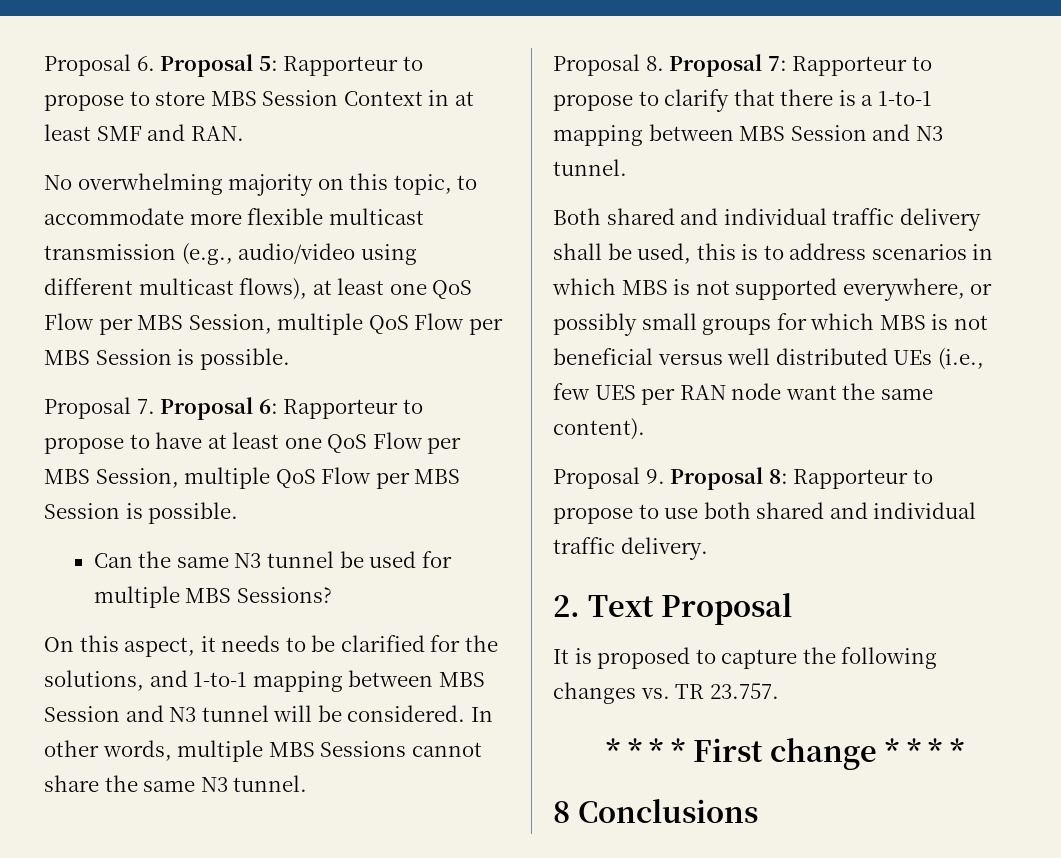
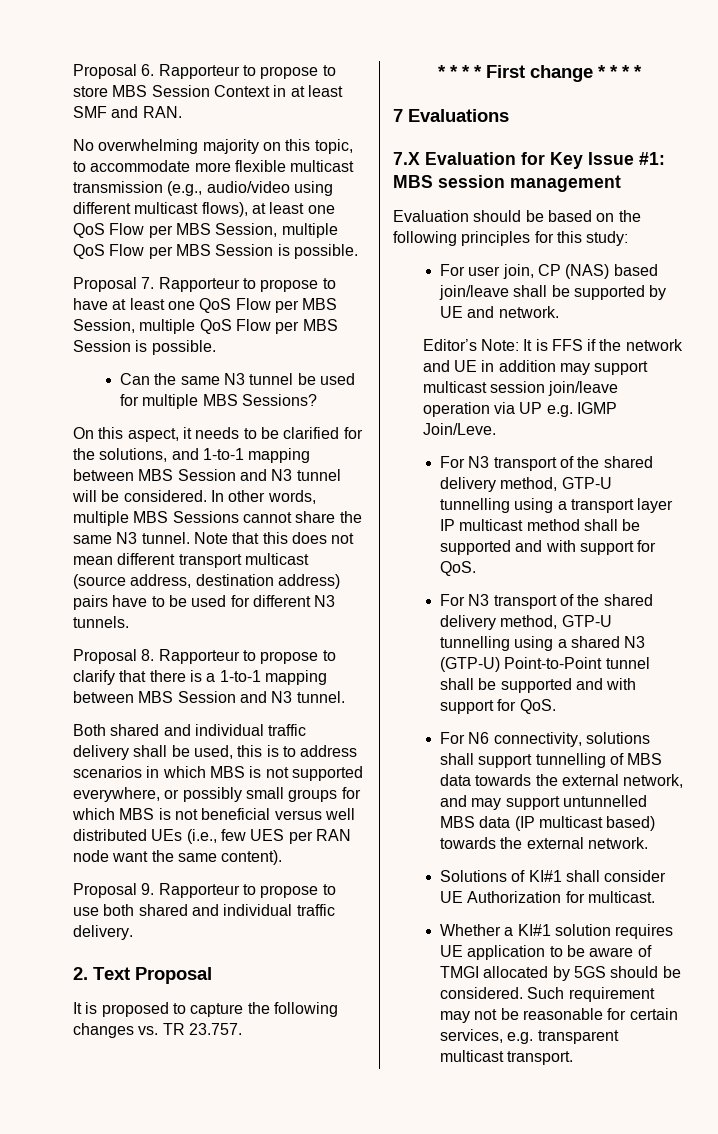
- Proposal 6. Proposal 5: Rapporteur to propose to store MBS Session Context in at least SMF and RAN.
+ Proposal 6. Rapporteur to propose to store MBS Session Context in at least SMF and RAN.
- Proposal 7. Proposal 6: Rapporteur to propose to have at least one QoS Flow per MBS Session, multiple QoS Flow per MBS Session is possible.
+ Proposal 7. Rapporteur to propose to have at least one QoS Flow per MBS Session, multiple QoS Flow per MBS Session is possible.
+ Note that this does not mean different transport multicast (source address, destination address) pairs have to be used for different N3 tunnels.
- Proposal 8. Proposal 7: Rapporteur to propose to clarify that there is a 1-to-1 mapping between MBS Session and N3 tunnel.
+ Proposal 8. Rapporteur to propose to clarify that there is a 1-to-1 mapping between MBS Session and N3 tunnel.
- Proposal 9. Proposal 8: Rapporteur to propose to use both shared and individual traffic delivery.
+ Proposal 9. Rapporteur to propose to use both shared and individual traffic delivery.
- 8 Conclusions
+ 7 Evaluations
+ 7.X Evaluation for Key Issue #1: MBS session management
+ Evaluation should be based on the following principles for this study:
+ For user join, CP (NAS) based join/leave shall be supported by UE and network.
+ Editor’s Note: It is FFS if the network and UE in addition may support multicast session join/leave operation via UP e.g. IGMP Join/Leve.
+ For N3 transport of the shared delivery method, GTP-U tunnelling using a transport layer IP multicast method shall be supported and with support for QoS.
+ For N3 transport of the shared delivery method, GTP-U tunnelling using a shared N3 (GTP-U) Point-to-Point tunnel shall be supported and with support for QoS.
+ For N6 connectivity, solutions shall support tunnelling of MBS data towards the external network, and may support untunnelled MBS data (IP multicast based) towards the external network.
+ Solutions of KI#1 shall consider UE Authorization for multicast.
+ Whether a KI#1 solution requires UE application to be aware of TMGI allocated by 5GS should be considered. Such requirement may not be reasonable for certain services, e.g. transparent multicast transport.

